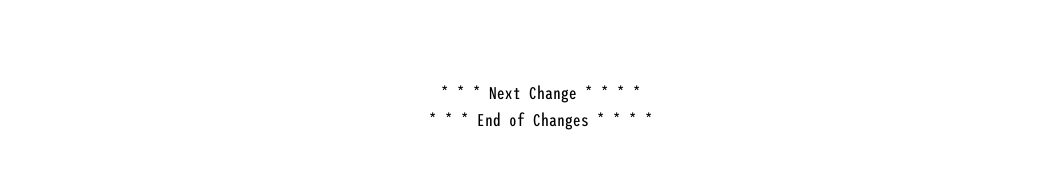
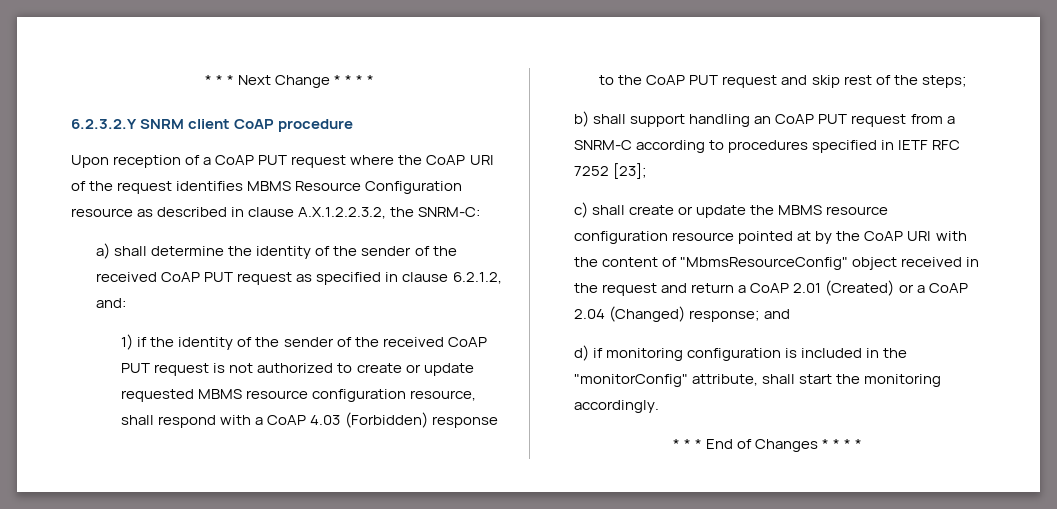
+ 6.2.3.2.Y SNRM client CoAP procedure
+ Upon reception of a CoAP PUT request where the CoAP URI of the request identifies MBMS Resource Configuration resource as described in clause A.X.1.2.2.3.2, the SNRM-C:
+ a) shall determine the identity of the sender of the received CoAP PUT request as specified in clause 6.2.1.2, and:
+ 1) if the identity of the sender of the received CoAP PUT request is not authorized to create or update requested MBMS resource configuration resource, shall respond with a CoAP 4.03 (Forbidden) response to the CoAP PUT request and skip rest of the steps;
+ b) shall support handling an CoAP PUT request from a SNRM-C according to procedures specified in IETF RFC 7252 [23];
+ c) shall create or update the MBMS resource configuration resource pointed at by the CoAP URI with the content of "MbmsResourceConfig" object received in the request and return a CoAP 2.01 (Created) or a CoAP 2.04 (Changed) response; and
+ d) if monitoring configuration is included in the "monitorConfig" attribute, shall start the monitoring accordingly.

